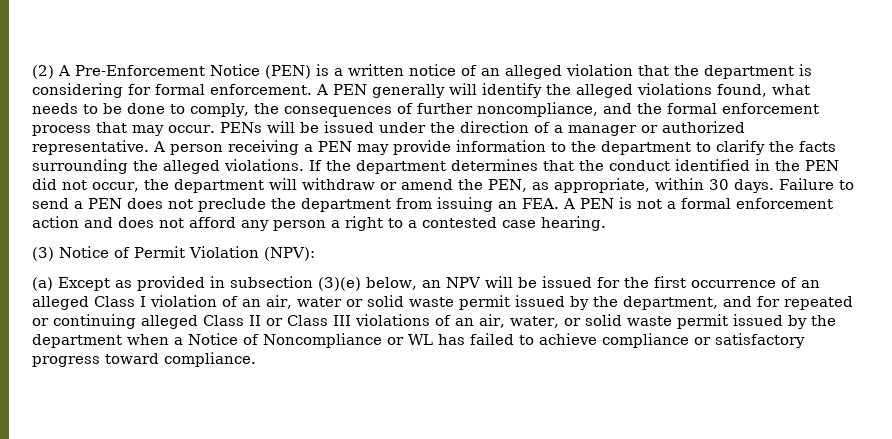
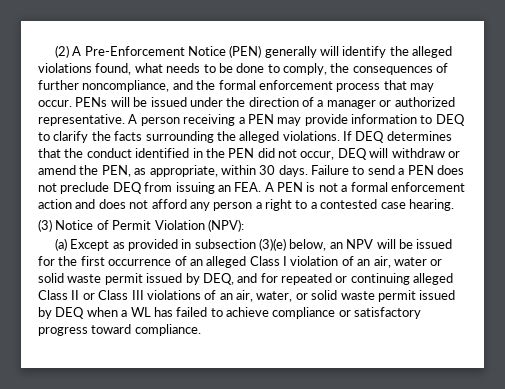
- (2) A Pre-Enforcement Notice (PEN) is a written notice of an alleged violation that the department is considering for formal enforcement. A PEN generally will identify the alleged violations found, what needs to be done to comply, the consequences of further noncompliance, and the formal enforcement process that may occur.
+ (2) A Pre-Enforcement Notice (PEN) generally will identify the alleged violations found, what needs to be done to comply, the consequences of further noncompliance, and the formal enforcement process that may occur.
- A person receiving a PEN may provide information to the department to clarify the facts surrounding the alleged violations.
+ A person receiving a PEN may provide information to DEQ to clarify the facts surrounding the alleged violations.
- If the department determines that the conduct identified in the PEN did not occur, the department will withdraw or amend the PEN, as appropriate, within 30 days.
+ If DEQ determines that the conduct identified in the PEN did not occur, DEQ will withdraw or amend the PEN, as appropriate, within 30 days.
- Failure to send a PEN does not preclude the department from issuing an FEA. A PEN is not a formal enforcement action and does not afford any person a right to a contested case hearing.
+ Failure to send a PEN does not preclude DEQ from issuing an FEA. A PEN is not a formal enforcement action and does not afford any person a right to a contested case hearing.
- (a) Except as provided in subsection (3)(e) below, an NPV will be issued for the first occurrence of an alleged Class I violation of an air, water or solid waste permit issued by the department, and for repeated or continuing alleged Class II or Class III violations of an air, water, or solid waste permit issued by the department when a Notice of Noncompliance or WL has failed to achieve compliance or satisfactory progress toward compliance.
+ (a) Except as provided in subsection (3)(e) below, an NPV will be issued for the first occurrence of an alleged Class I violation of an air, water or solid waste permit issued by DEQ, and for repeated or continuing alleged Class II or Class III violations of an air, water, or solid waste permit issued by DEQ when a WL has failed to achieve compliance or satisfactory progress toward compliance.

